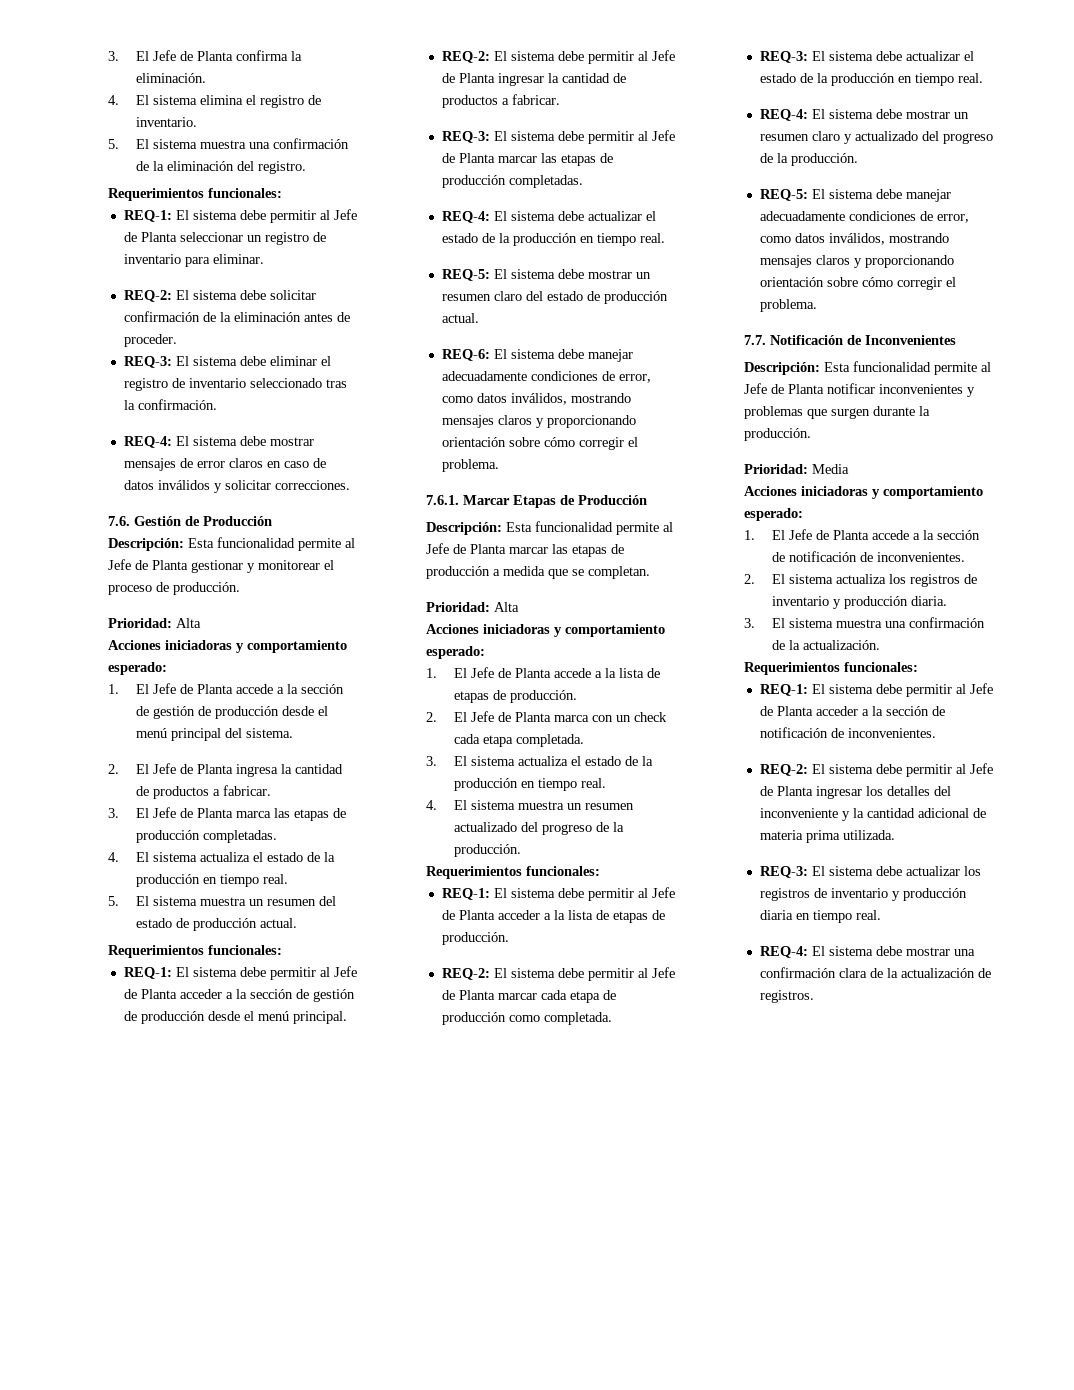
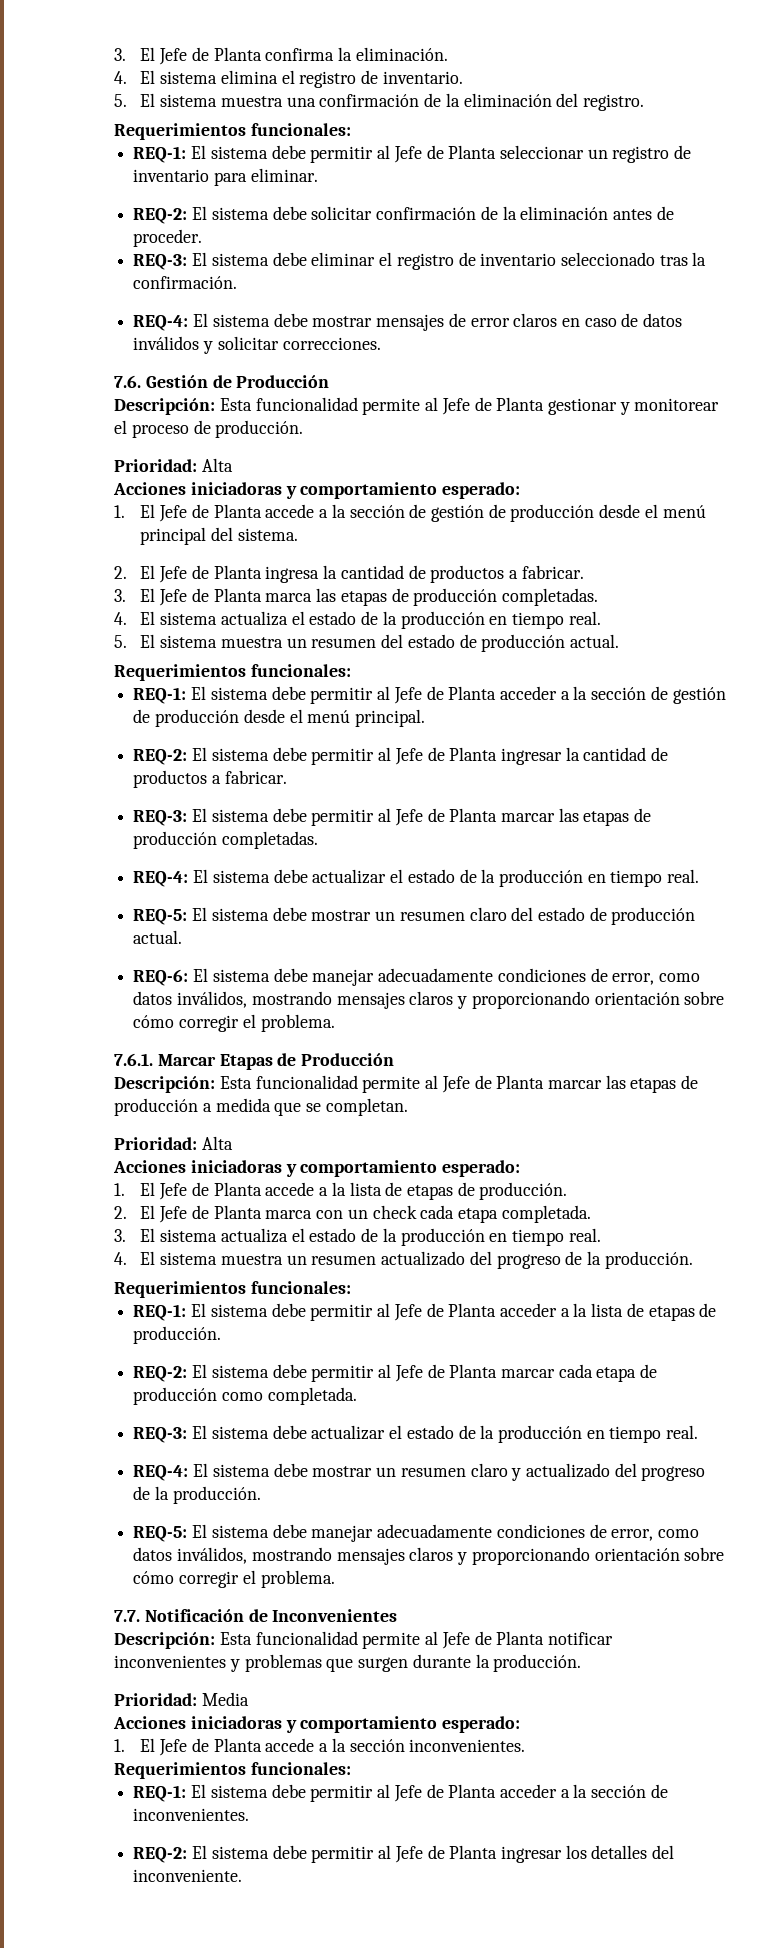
- 1. El Jefe de Planta accede a la sección de notificación de inconvenientes.
- 2. El sistema actualiza los registros de inventario y producción diaria.
- 3. El sistema muestra una confirmación de la actualización.
+ 1. El Jefe de Planta accede a la sección inconvenientes.
- REQ-1: El sistema debe permitir al Jefe de Planta acceder a la sección de notificación de inconvenientes.
+ REQ-1: El sistema debe permitir al Jefe de Planta acceder a la sección de inconvenientes.
- REQ-2: El sistema debe permitir al Jefe de Planta ingresar los detalles del inconveniente y la cantidad adicional de materia prima utilizada.
- REQ-3: El sistema debe actualizar los registros de inventario y producción diaria en tiempo real.
- REQ-4: El sistema debe mostrar una confirmación clara de la actualización de registros.
+ REQ-2: El sistema debe permitir al Jefe de Planta ingresar los detalles del inconveniente.

